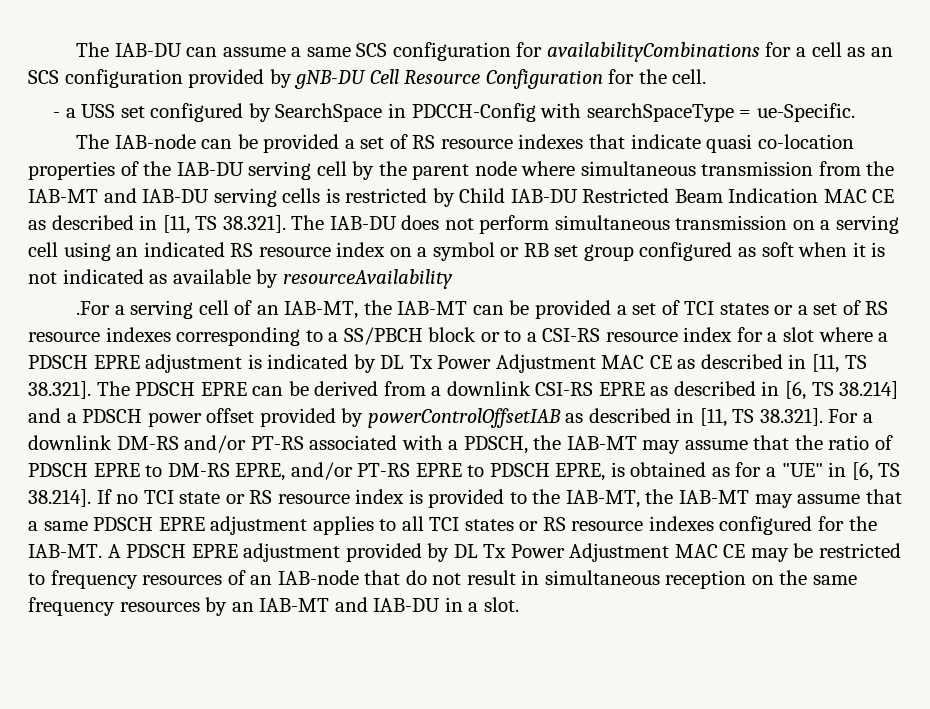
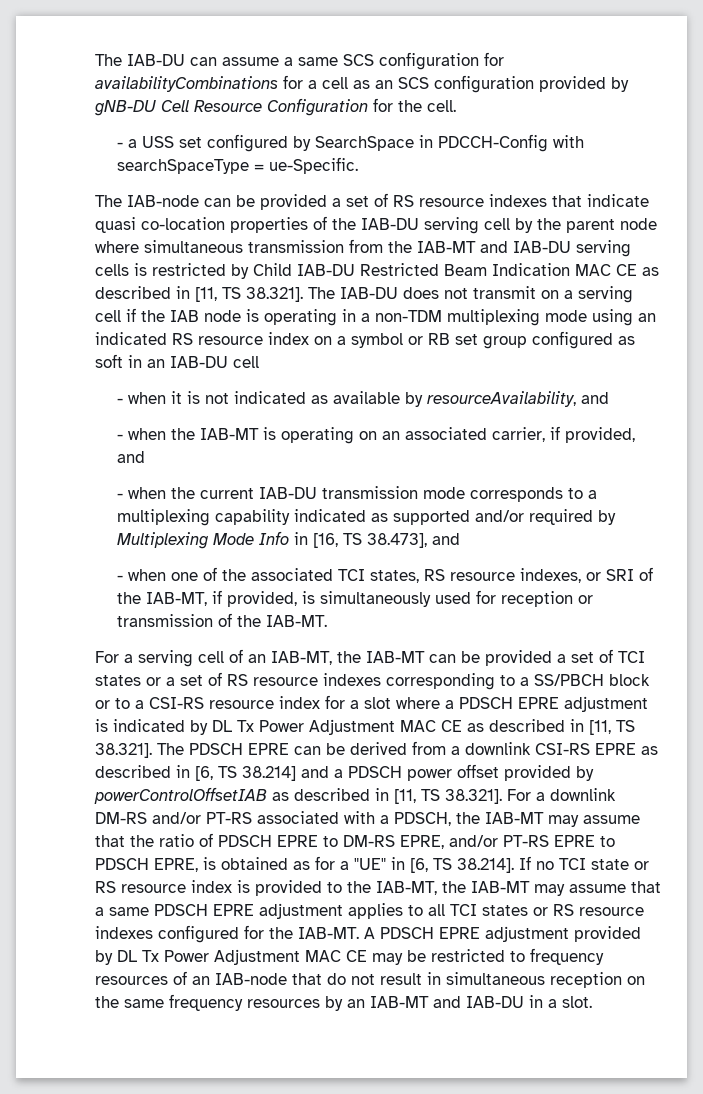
- The IAB-node can be provided a set of RS resource indexes that indicate quasi co-location properties of the IAB-DU serving cell by the parent node where simultaneous transmission from the IAB-MT and IAB-DU serving cells is restricted by Child IAB-DU Restricted Beam Indication MAC CE as described in [11, TS 38.321]. The IAB-DU does not perform simultaneous transmission on a serving cell using an indicated RS resource index on a symbol or RB set group configured as soft when it is not indicated as available by resourceAvailability
- .For a serving cell of an IAB-MT, the IAB-MT can be provided a set of TCI states or a set of RS resource indexes corresponding to a SS/PBCH block or to a CSI-RS resource index for a slot where a PDSCH EPRE adjustment is indicated by DL Tx Power Adjustment MAC CE as described in [11, TS 38.321]. The PDSCH EPRE can be derived from a downlink CSI-RS EPRE as described in [6, TS 38.214] and a PDSCH power offset provided by powerControlOffsetIAB as described in [11, TS 38.321]. For a downlink DM-RS and/or PT-RS associated with a PDSCH, the IAB-MT may assume that the ratio of PDSCH EPRE to DM-RS EPRE, and/or PT-RS EPRE to PDSCH EPRE, is obtained as for a "UE" in [6, TS 38.214]. If no TCI state or RS resource index is provided to the IAB-MT, the IAB-MT may assume that a same PDSCH EPRE adjustment applies to all TCI states or RS resource indexes configured for the IAB-MT.
+ The IAB-node can be provided a set of RS resource indexes that indicate quasi co-location properties of the IAB-DU serving cell by the parent node where simultaneous transmission from the IAB-MT and IAB-DU serving cells is restricted by Child IAB-DU Restricted Beam Indication MAC CE as described in [11, TS 38.321]. The IAB-DU does not transmit on a serving cell if the IAB node is operating in a non-TDM multiplexing mode using an indicated RS resource index on a symbol or RB set group configured as soft in an IAB-DU cell
+ - when it is not indicated as available by resourceAvailability, and
+ - when the IAB-MT is operating on an associated carrier, if provided, and
+ - when the current IAB-DU transmission mode corresponds to a multiplexing capability indicated as supported and/or required by Multiplexing Mode Info in [16, TS 38.473], and
+ - when one of the associated TCI states, RS resource indexes, or SRI of the IAB-MT, if provided, is simultaneously used for reception or transmission of the IAB-MT.
+ For a serving cell of an IAB-MT, the IAB-MT can be provided a set of TCI states or a set of RS resource indexes corresponding to a SS/PBCH block or to a CSI-RS resource index for a slot where a PDSCH EPRE adjustment is indicated by DL Tx Power Adjustment MAC CE as described in [11, TS 38.321]. The PDSCH EPRE can be derived from a downlink CSI-RS EPRE as described in [6, TS 38.214] and a PDSCH power offset provided by powerControlOffsetIAB as described in [11, TS 38.321]. For a downlink DM-RS and/or PT-RS associated with a PDSCH, the IAB-MT may assume that the ratio of PDSCH EPRE to DM-RS EPRE, and/or PT-RS EPRE to PDSCH EPRE, is obtained as for a "UE" in [6, TS 38.214]. If no TCI state or RS resource index is provided to the IAB-MT, the IAB-MT may assume that a same PDSCH EPRE adjustment applies to all TCI states or RS resource indexes configured for the IAB-MT.

